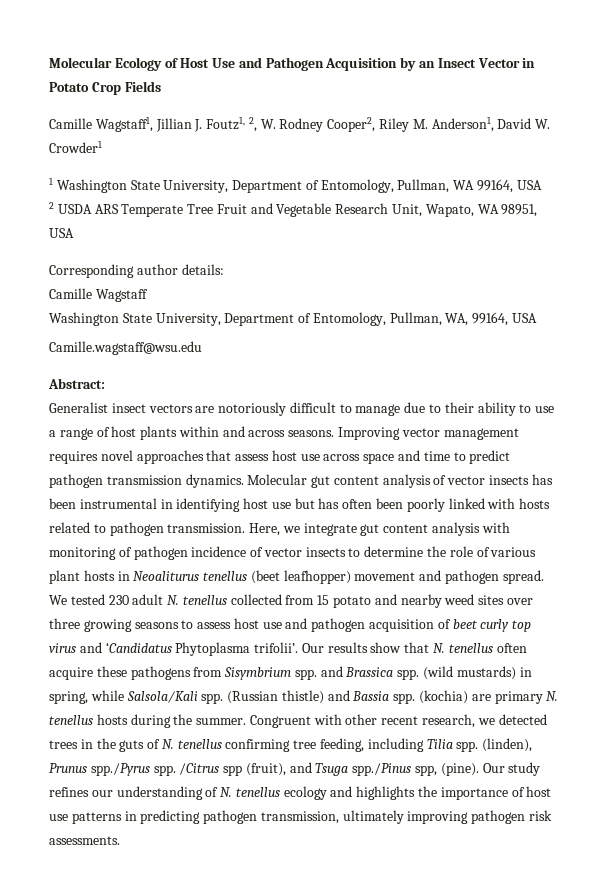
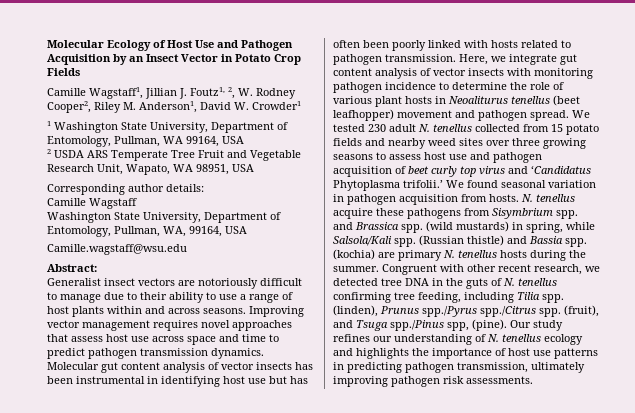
- Here, we integrate gut content analysis with monitoring of pathogen incidence of vector insects to determine the role of various plant hosts in Neoaliturus tenellus (beet leafhopper) movement and pathogen spread.
+ Here, we integrate gut content analysis of vector insects with monitoring pathogen incidence to determine the role of various plant hosts in Neoaliturus tenellus (beet leafhopper) movement and pathogen spread.
- We tested 230 adult N. tenellus collected from 15 potato and nearby weed sites over three growing seasons to assess host use and pathogen acquisition of beet curly top virus and ‘Candidatus Phytoplasma trifolii’. Our results show that N. tenellus often acquire these pathogens from Sisymbrium spp. and Brassica spp.
+ We tested 230 adult N. tenellus collected from 15 potato fields and nearby weed sites over three growing seasons to assess host use and pathogen acquisition of beet curly top virus and ‘Candidatus Phytoplasma trifolii.’ We found seasonal variation in pathogen acquisition from hosts. N. tenellus acquire these pathogens from Sisymbrium spp. and Brassica spp.
- Congruent with other recent research, we detected trees in the guts of N. tenellus confirming tree feeding, including Tilia spp.
+ Congruent with other recent research, we detected tree DNA in the guts of N. tenellus confirming tree feeding, including Tilia spp.
- (linden), Prunus spp./Pyrus spp. /Citrus spp (fruit), and Tsuga spp./Pinus spp, (pine).
+ (linden), Prunus spp./Pyrus spp./Citrus spp. (fruit), and Tsuga spp./Pinus spp, (pine).

